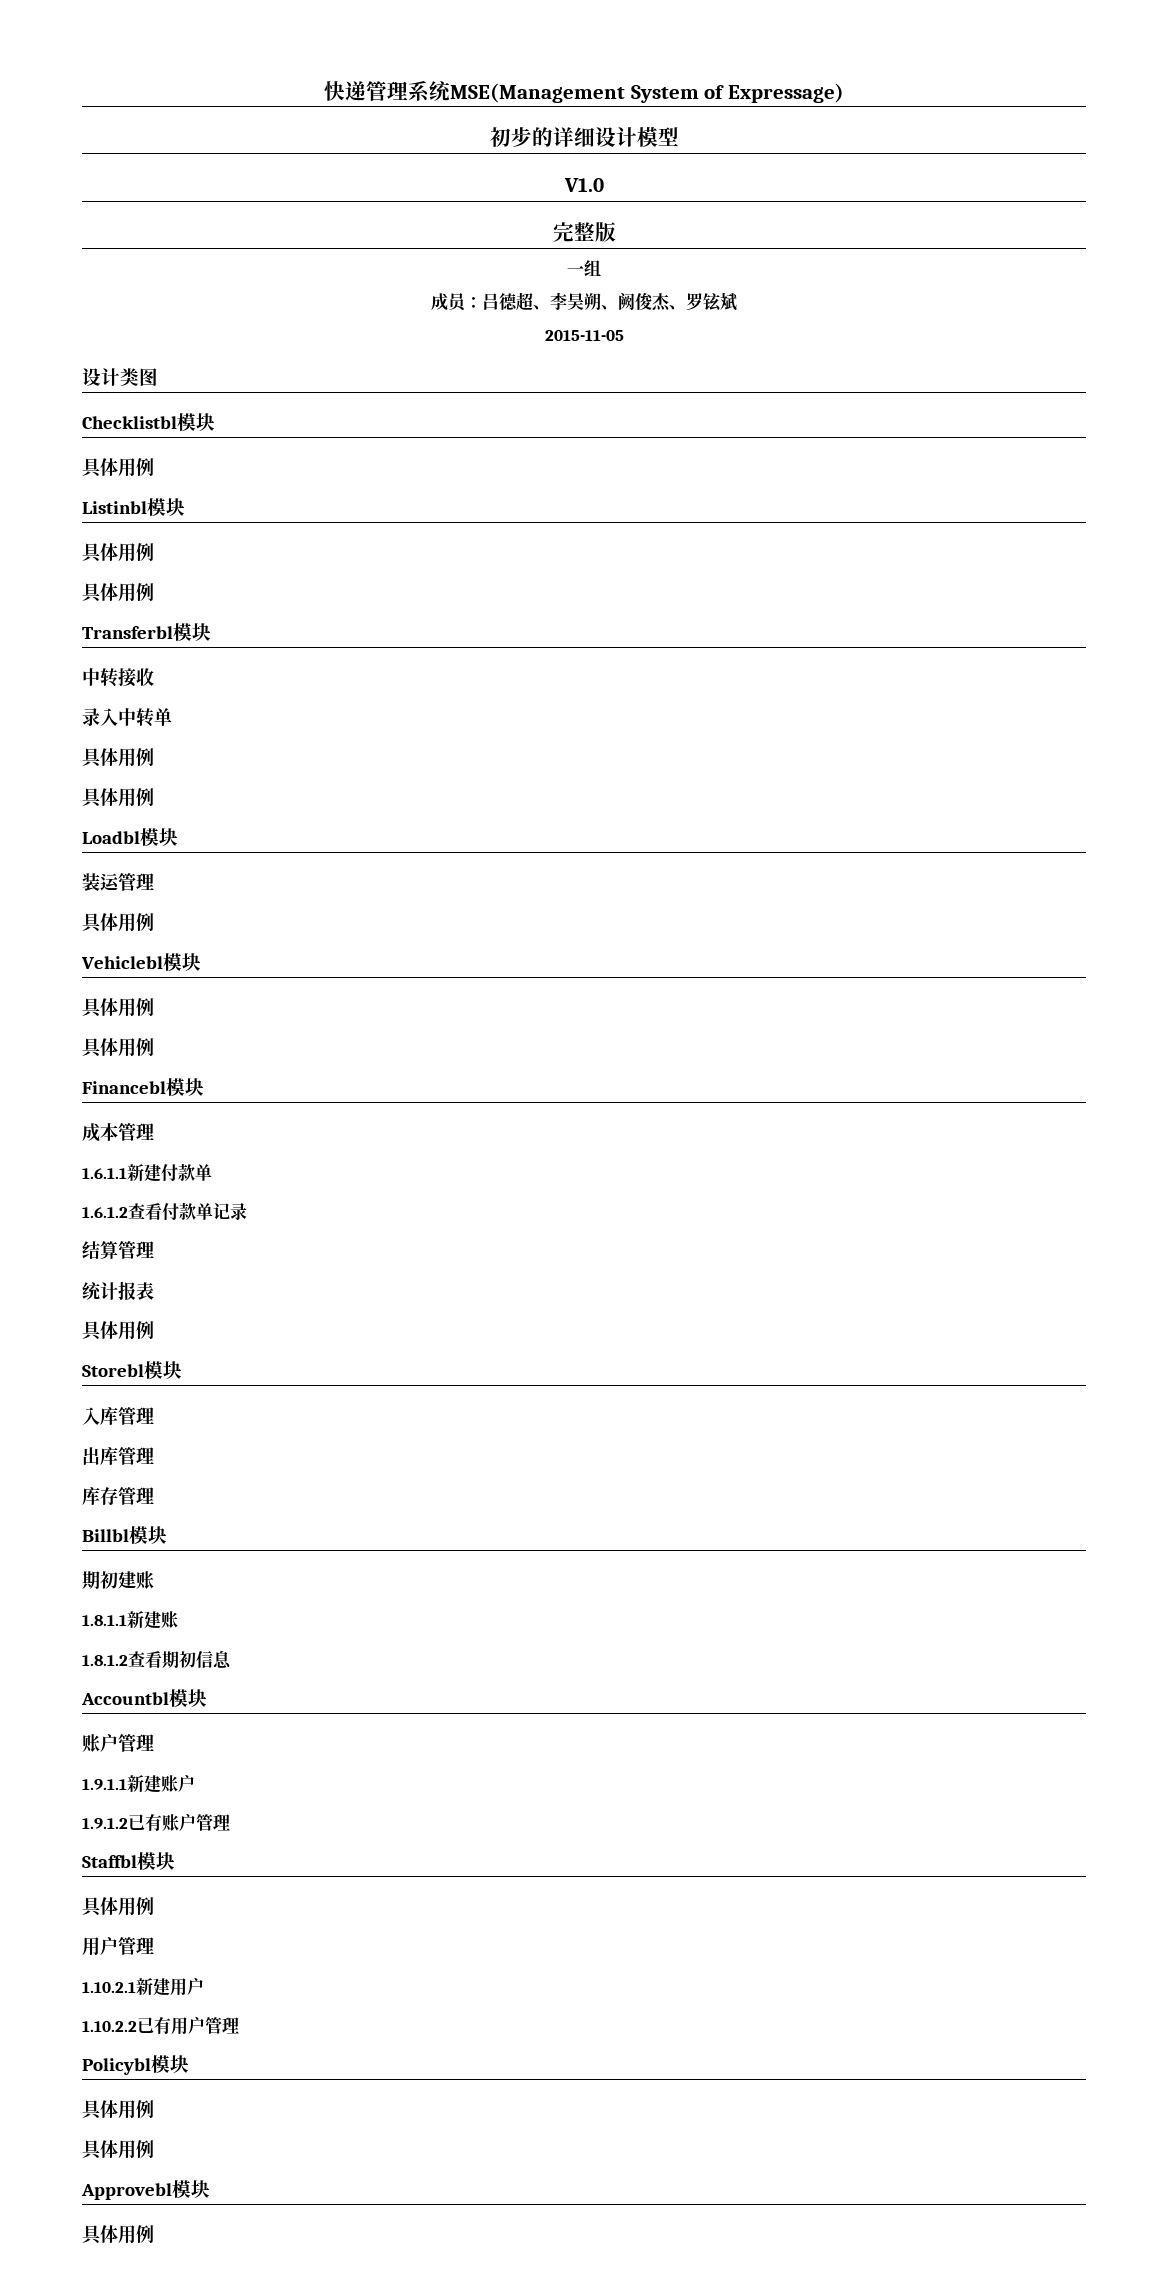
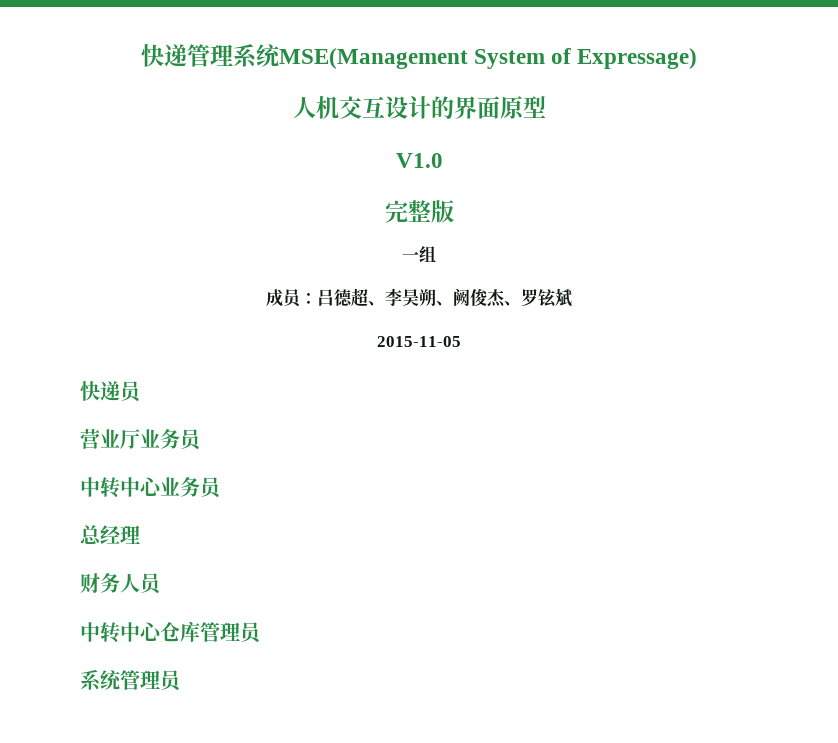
- 初步的详细设计模型
+ 人机交互设计的界面原型
- 设计类图
- Checklistbl模块
- 具体用例
- Listinbl模块
- 具体用例
- 具体用例
- Transferbl模块
- 中转接收
- 录入中转单
- 具体用例
- 具体用例
- Loadbl模块
- 装运管理
- 具体用例
- Vehiclebl模块
- 具体用例
- 具体用例
- Financebl模块
- 成本管理
- 1.6.1.1新建付款单
- 1.6.1.2查看付款单记录
- 结算管理
- 统计报表
- 具体用例
- Storebl模块
- 入库管理
- 出库管理
- 库存管理
- Billbl模块
- 期初建账
- 1.8.1.1新建账
- 1.8.1.2查看期初信息
- Accountbl模块
- 账户管理
- 1.9.1.1新建账户
- 1.9.1.2已有账户管理
- Staffbl模块
- 具体用例
- 用户管理
- 1.10.2.1新建用户
- 1.10.2.2已有用户管理
- Policybl模块
- 具体用例
- 具体用例
- Approvebl模块
- 具体用例
+ 快递员
+ 营业厅业务员
+ 中转中心业务员
+ 总经理
+ 财务人员
+ 中转中心仓库管理员
+ 系统管理员

